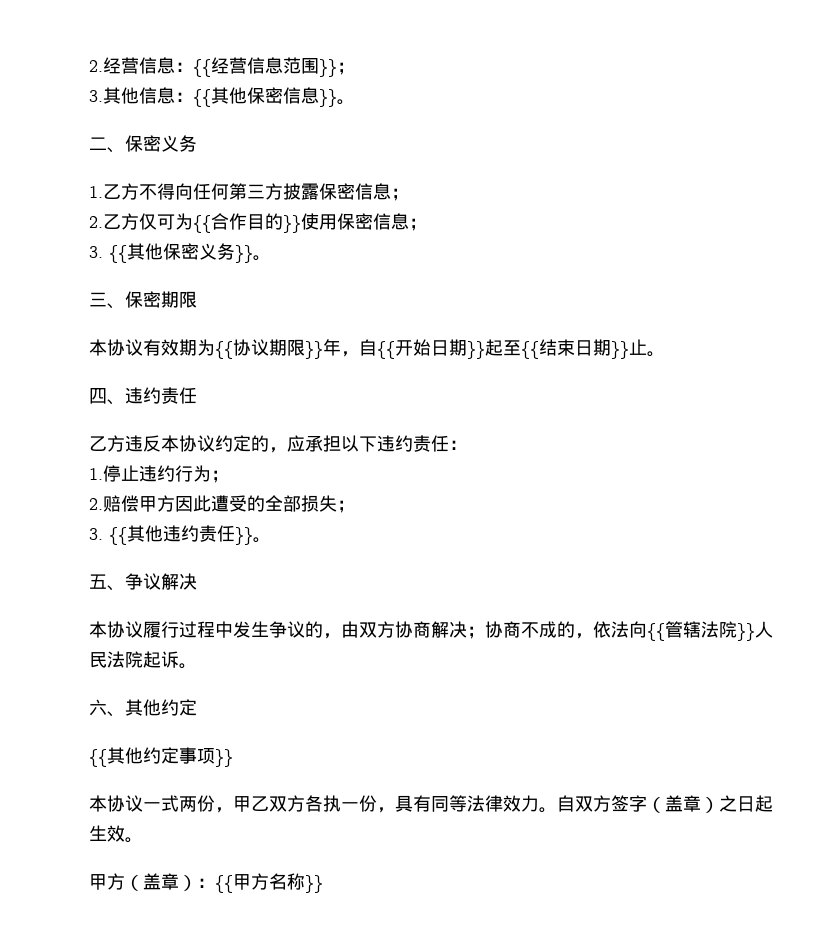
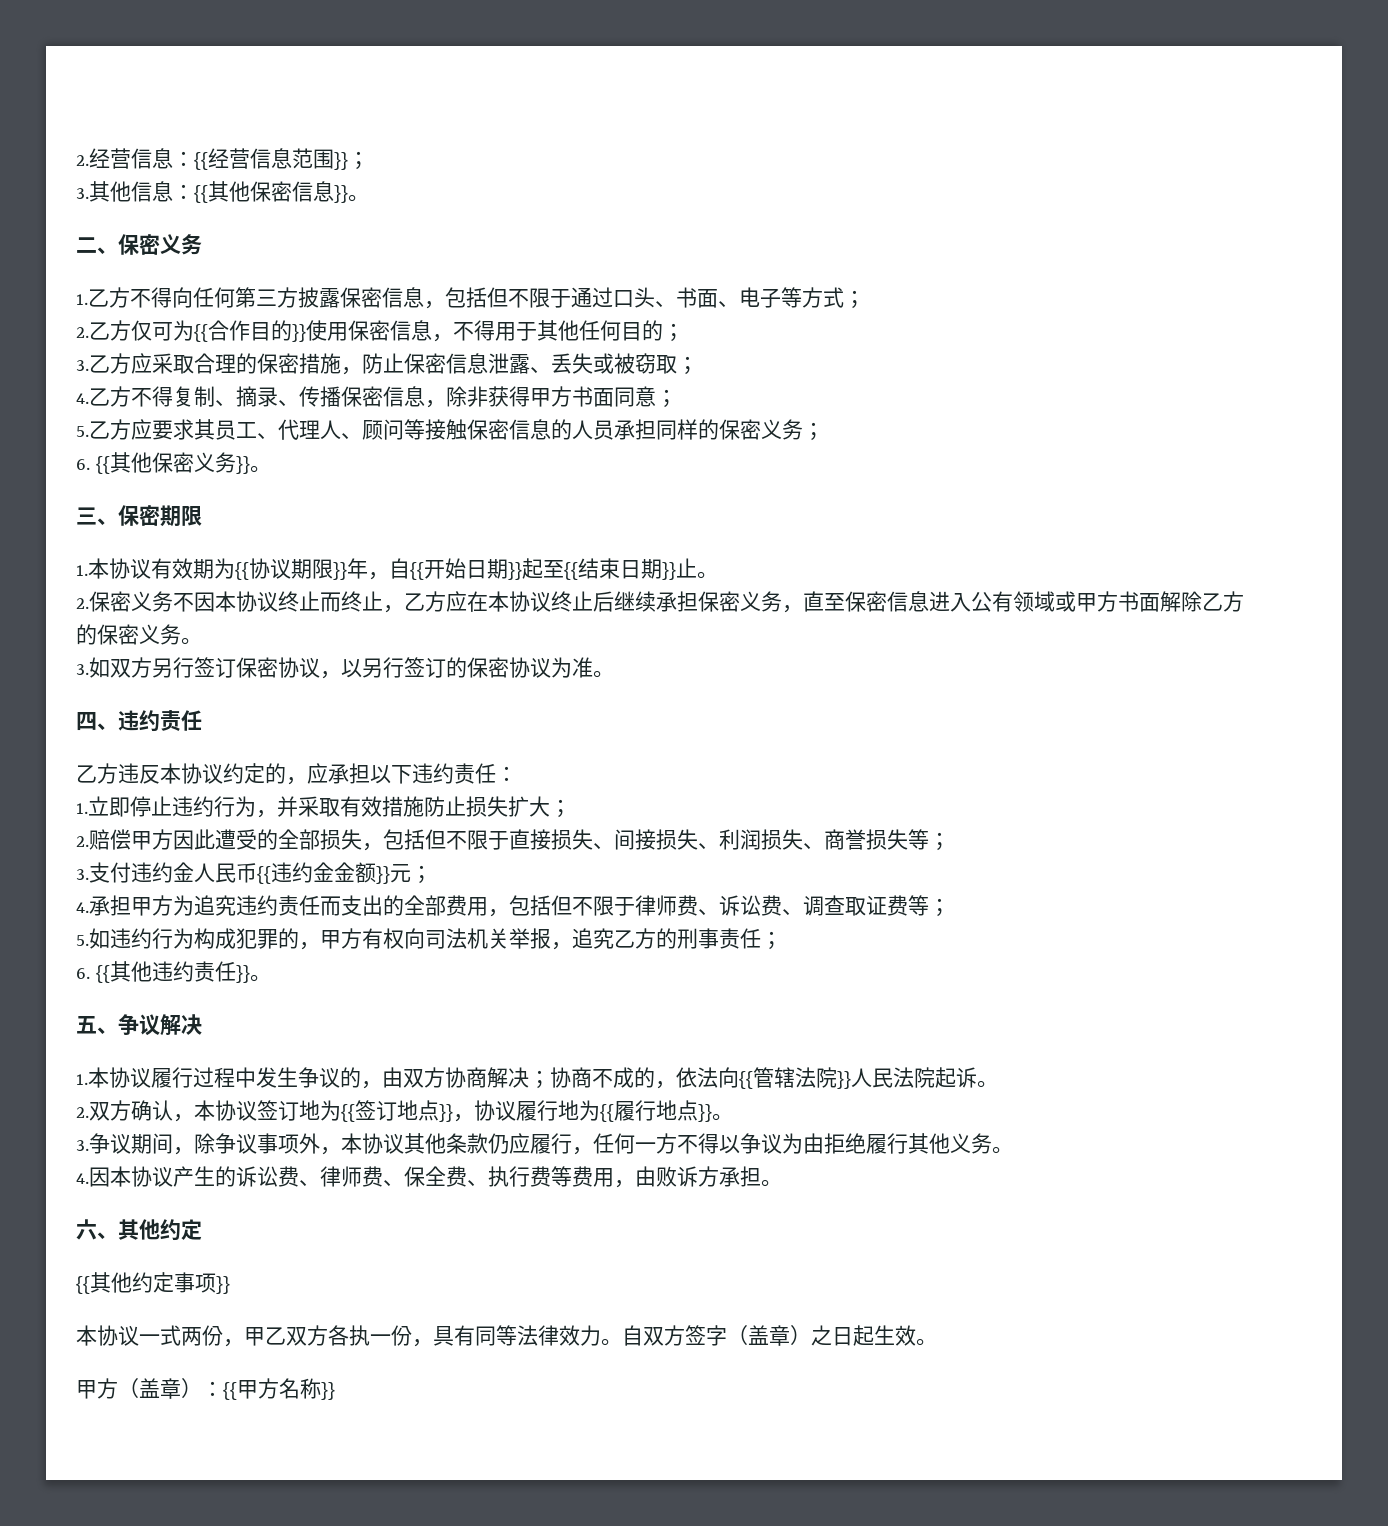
- 1.乙方不得向任何第三方披露保密信息；
+ 1.乙方不得向任何第三方披露保密信息，包括但不限于通过口头、书面、电子等方式；
- 2.乙方仅可为{{合作目的}}使用保密信息；
- 3. {{其他保密义务}}。
+ 2.乙方仅可为{{合作目的}}使用保密信息，不得用于其他任何目的；
+ 3.乙方应采取合理的保密措施，防止保密信息泄露、丢失或被窃取；
+ 4.乙方不得复制、摘录、传播保密信息，除非获得甲方书面同意；
+ 5.乙方应要求其员工、代理人、顾问等接触保密信息的人员承担同样的保密义务；
+ 6. {{其他保密义务}}。
- 本协议有效期为{{协议期限}}年，自{{开始日期}}起至{{结束日期}}止。
+ 1.本协议有效期为{{协议期限}}年，自{{开始日期}}起至{{结束日期}}止。
+ 2.保密义务不因本协议终止而终止，乙方应在本协议终止后继续承担保密义务，直至保密信息进入公有领域或甲方书面解除乙方的保密义务。
+ 3.如双方另行签订保密协议，以另行签订的保密协议为准。
- 1.停止违约行为；
+ 1.立即停止违约行为，并采取有效措施防止损失扩大；
- 2.赔偿甲方因此遭受的全部损失；
- 3. {{其他违约责任}}。
+ 2.赔偿甲方因此遭受的全部损失，包括但不限于直接损失、间接损失、利润损失、商誉损失等；
+ 3.支付违约金人民币{{违约金金额}}元；
+ 4.承担甲方为追究违约责任而支出的全部费用，包括但不限于律师费、诉讼费、调查取证费等；
+ 5.如违约行为构成犯罪的，甲方有权向司法机关举报，追究乙方的刑事责任；
+ 6. {{其他违约责任}}。
- 本协议履行过程中发生争议的，由双方协商解决；协商不成的，依法向{{管辖法院}}人民法院起诉。
+ 1.本协议履行过程中发生争议的，由双方协商解决；协商不成的，依法向{{管辖法院}}人民法院起诉。
+ 2.双方确认，本协议签订地为{{签订地点}}，协议履行地为{{履行地点}}。
+ 3.争议期间，除争议事项外，本协议其他条款仍应履行，任何一方不得以争议为由拒绝履行其他义务。
+ 4.因本协议产生的诉讼费、律师费、保全费、执行费等费用，由败诉方承担。

